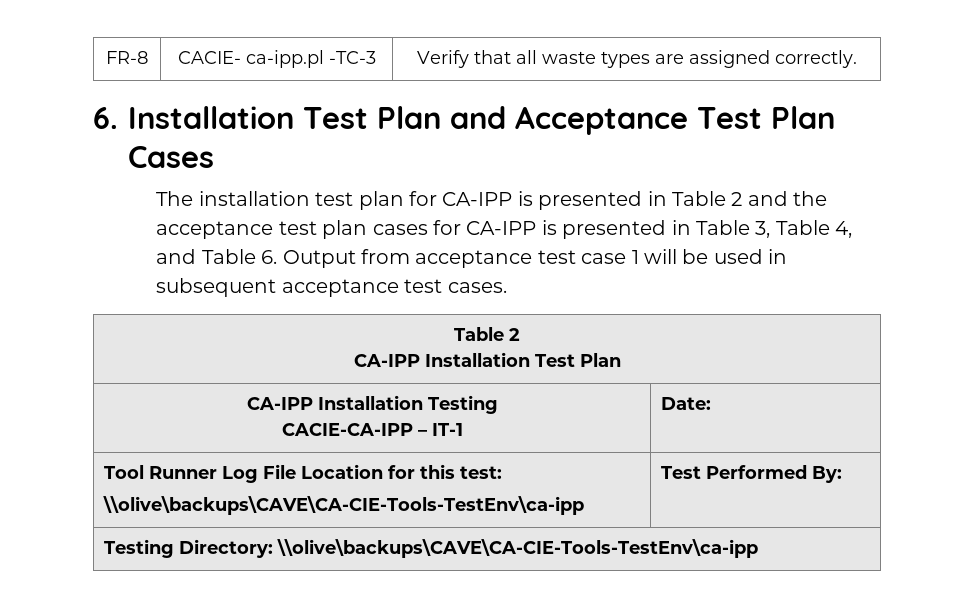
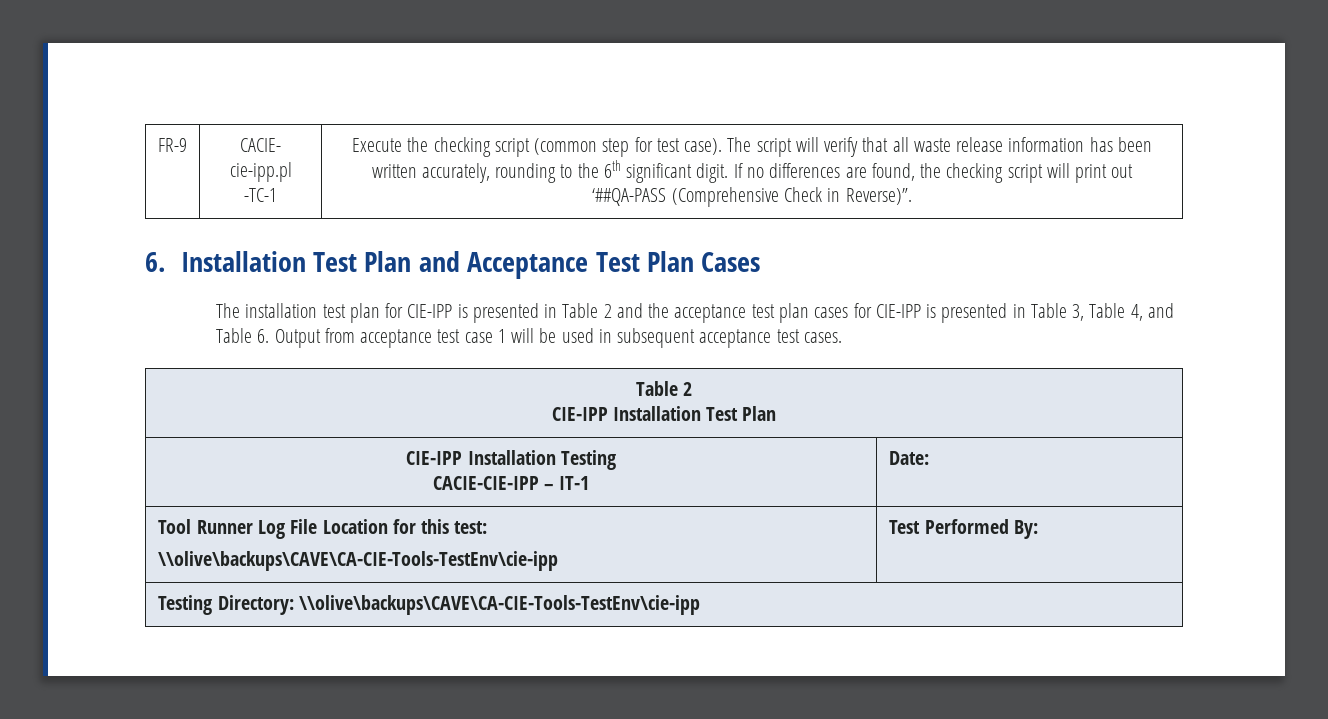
- FR-8
+ FR-9
- CACIE- ca-ipp.pl -TC-3 | Verify that all waste types are assigned correctly.
+ CACIE- cie-ipp.pl -TC-1 | Execute the checking script (common step for test case). The script will verify that all waste release information has been written accurately, rounding to the 6th significant digit. If no differences are found, the checking script will print out ‘##QA-PASS (Comprehensive Check in Reverse)”.
- The installation test plan for CA-IPP is presented in Table 2 and the acceptance test plan cases for CA-IPP is presented in Table 3, Table 4, and Table 6. Output from acceptance test case 1 will be used in subsequent acceptance test cases.
+ The installation test plan for CIE-IPP is presented in Table 2 and the acceptance test plan cases for CIE-IPP is presented in Table 3, Table 4, and Table 6. Output from acceptance test case 1 will be used in subsequent acceptance test cases.
  Table 2
- CA-IPP Installation Test Plan
+ CIE-IPP Installation Test Plan
- CA-IPP Installation Testing
- CACIE-CA-IPP – IT-1 | Date:
+ CIE-IPP Installation Testing
+ CACIE-CIE-IPP – IT-1 | Date:
  Tool Runner Log File Location for this test:
- \\olive\backups\CAVE\CA-CIE-Tools-TestEnv\ca-ipp | Test Performed By:
+ \\olive\backups\CAVE\CA-CIE-Tools-TestEnv\cie-ipp | Test Performed By:
- Testing Directory: \\olive\backups\CAVE\CA-CIE-Tools-TestEnv\ca-ipp
+ Testing Directory: \\olive\backups\CAVE\CA-CIE-Tools-TestEnv\cie-ipp

